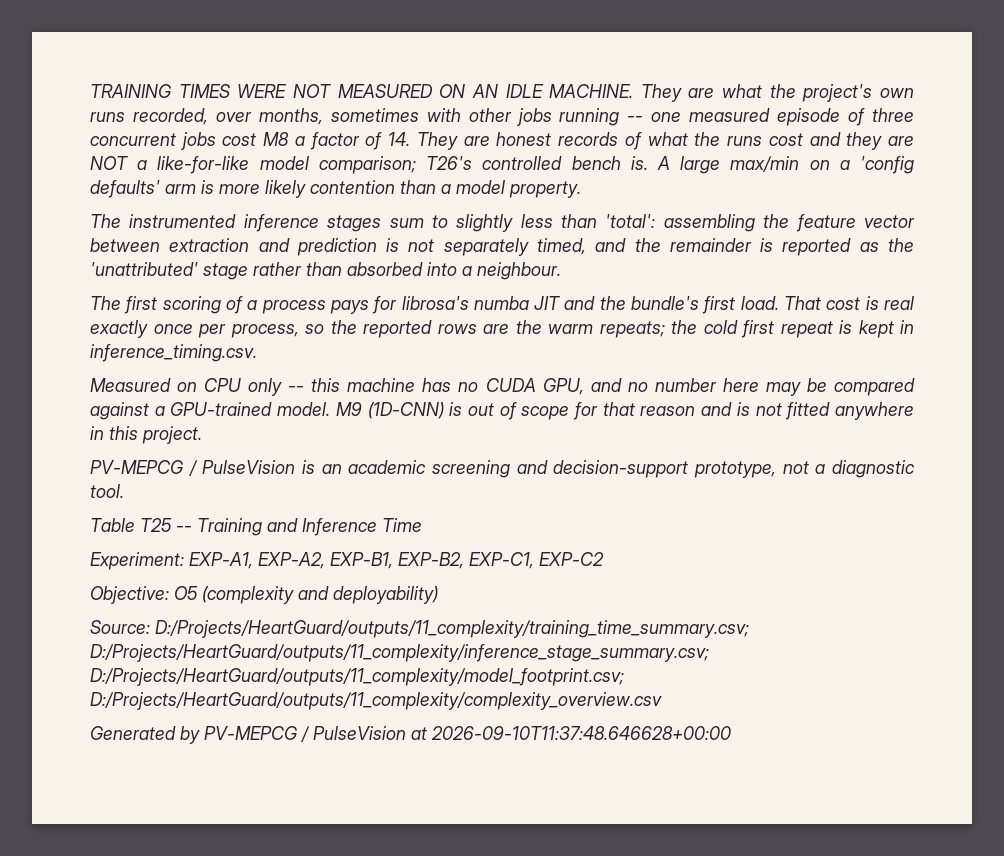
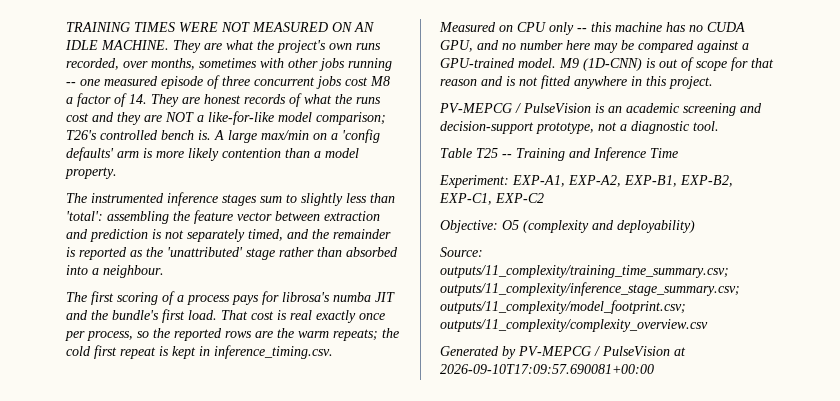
- Source: D:/Projects/HeartGuard/outputs/11_complexity/training_time_summary.csv; D:/Projects/HeartGuard/outputs/11_complexity/inference_stage_summary.csv; D:/Projects/HeartGuard/outputs/11_complexity/model_footprint.csv; D:/Projects/HeartGuard/outputs/11_complexity/complexity_overview.csv
+ Source: outputs/11_complexity/training_time_summary.csv; outputs/11_complexity/inference_stage_summary.csv; outputs/11_complexity/model_footprint.csv; outputs/11_complexity/complexity_overview.csv
- Generated by PV-MEPCG / PulseVision at 2026-09-10T11:37:48.646628+00:00
+ Generated by PV-MEPCG / PulseVision at 2026-09-10T17:09:57.690081+00:00

